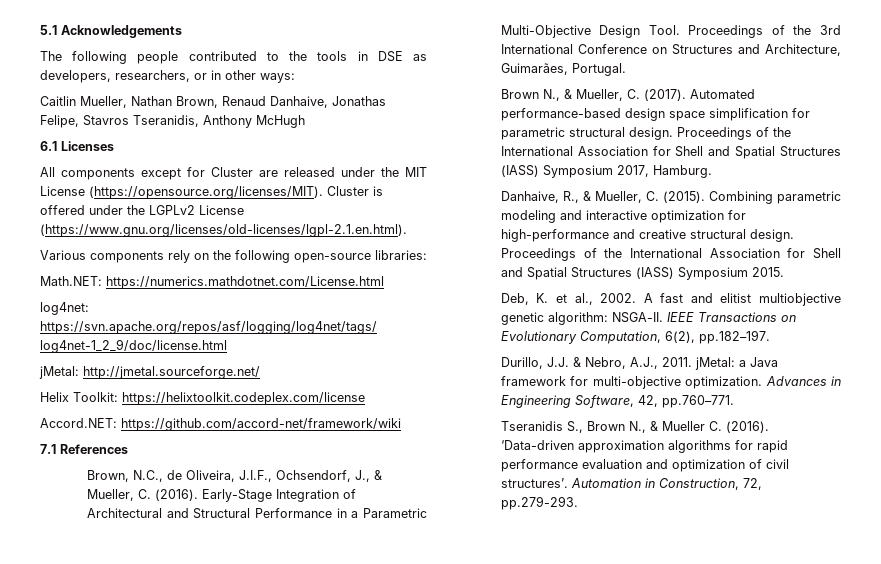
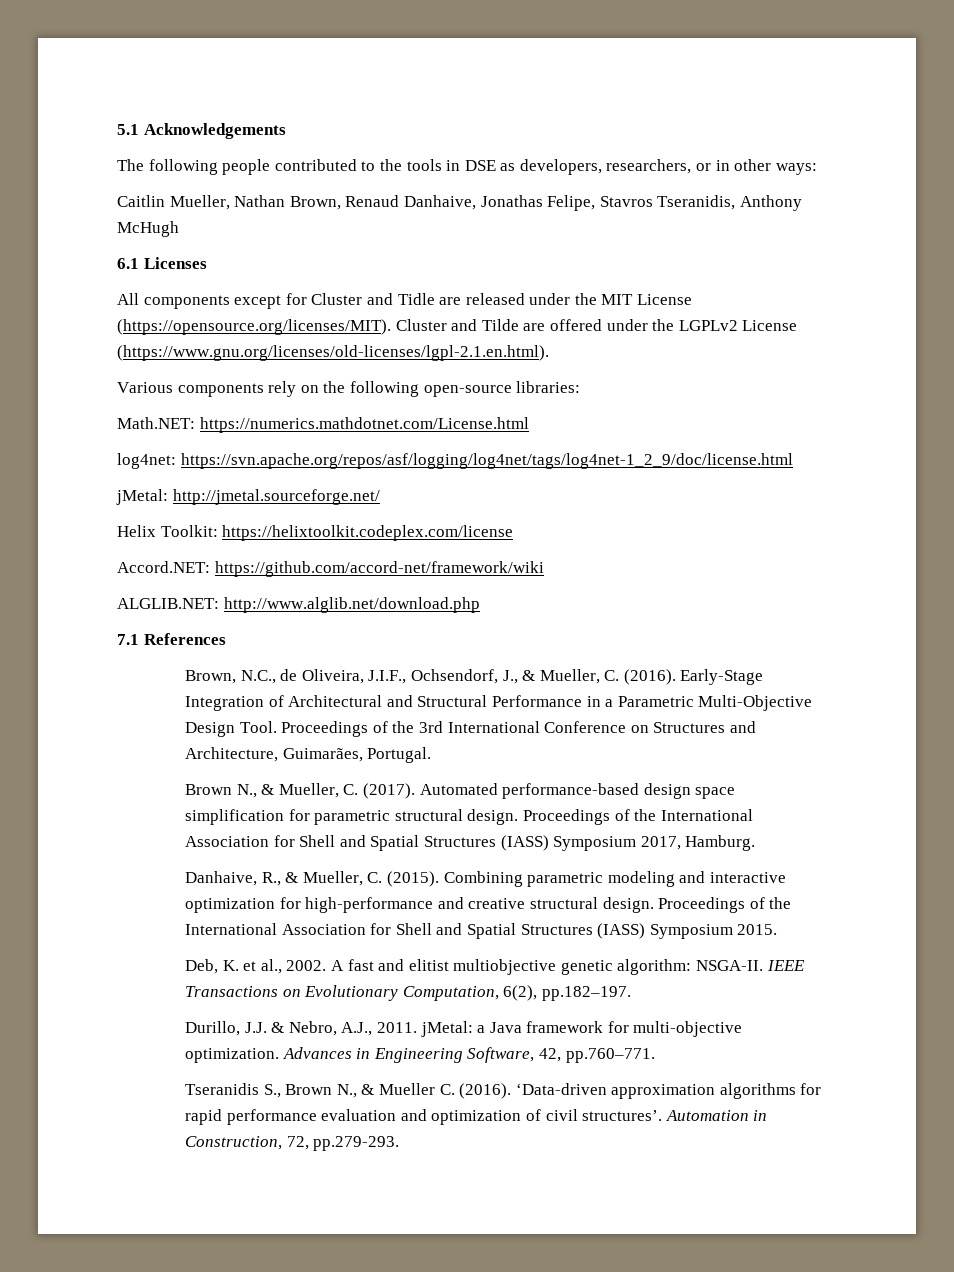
- All components except for Cluster are released under the MIT License (https://opensource.org/licenses/MIT). Cluster is offered under the LGPLv2 License (https://www.gnu.org/licenses/old-licenses/lgpl-2.1.en.html).
+ All components except for Cluster and Tidle are released under the MIT License (https://opensource.org/licenses/MIT). Cluster and Tilde are offered under the LGPLv2 License (https://www.gnu.org/licenses/old-licenses/lgpl-2.1.en.html).
+ ALGLIB.NET: http://www.alglib.net/download.php

